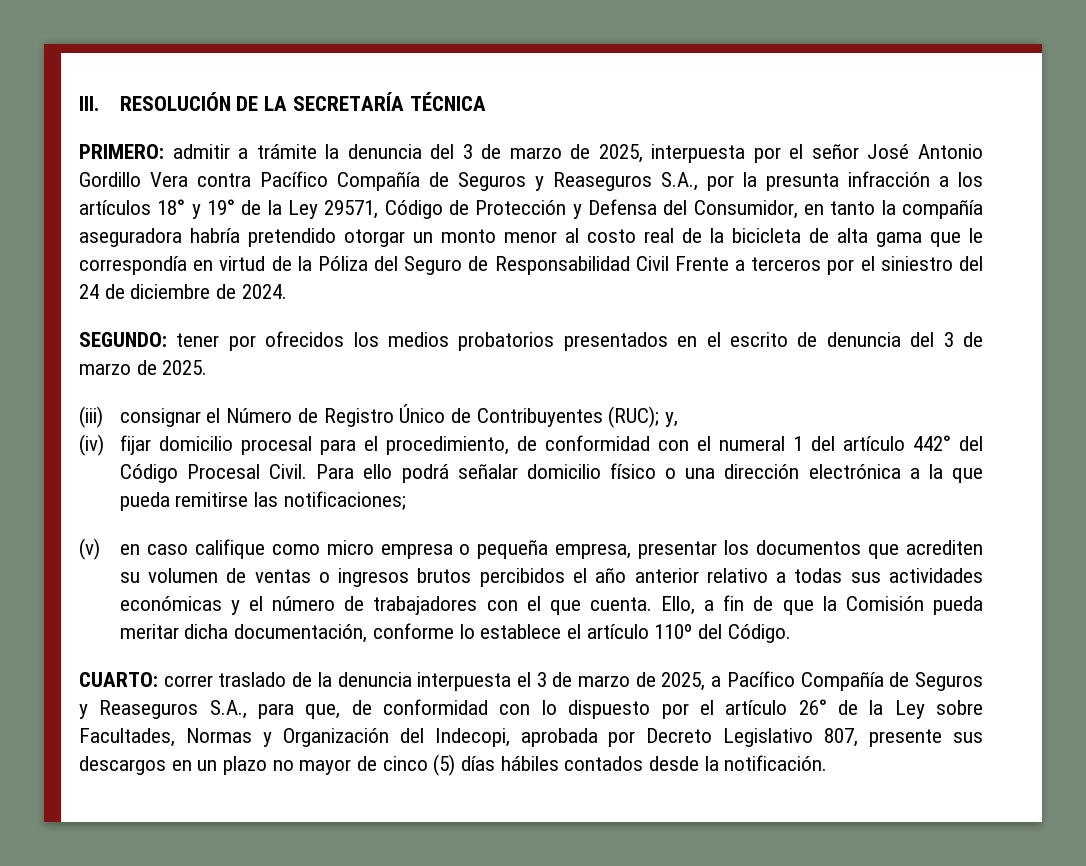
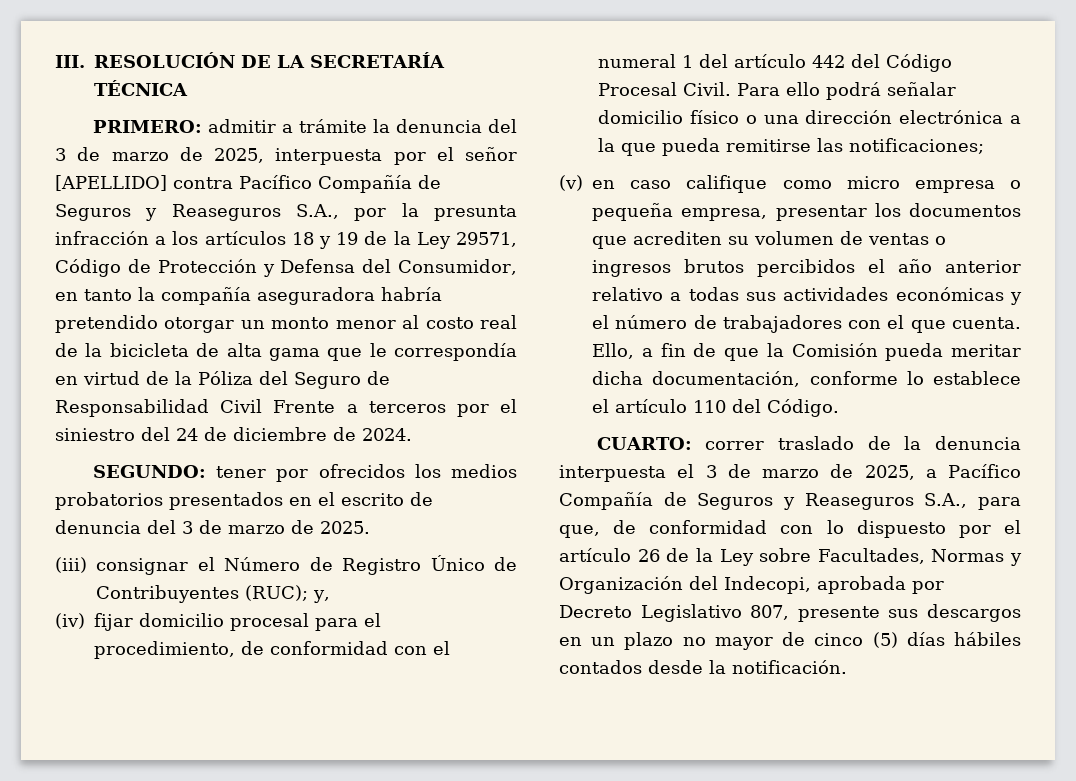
- admitir a trámite la denuncia del 3 de marzo de 2025, interpuesta por el señor José Antonio Gordillo Vera contra Pacífico Compañía de Seguros y Reaseguros S.A., por la presunta infracción a los artículos 18° y 19° de la Ley 29571, Código de Protección y Defensa del Consumidor, en tanto la compañía aseguradora habría pretendido otorgar un monto menor al costo real de la bicicleta de alta gama que le correspondía en virtud de la Póliza del Seguro de Responsabilidad Civil Frente a terceros por el siniestro del 24 de diciembre de 2024.
+ admitir a trámite la denuncia del 3 de marzo de 2025, interpuesta por el señor [APELLIDO] contra Pacífico Compañía de Seguros y Reaseguros S.A., por la presunta infracción a los artículos 18 y 19 de la Ley 29571, Código de Protección y Defensa del Consumidor, en tanto la compañía aseguradora habría pretendido otorgar un monto menor al costo real de la bicicleta de alta gama que le correspondía en virtud de la Póliza del Seguro de Responsabilidad Civil Frente a terceros por el siniestro del 24 de diciembre de 2024.
- (iv) fijar domicilio procesal para el procedimiento, de conformidad con el numeral 1 del artículo 442° del Código Procesal Civil.
+ (iv) fijar domicilio procesal para el procedimiento, de conformidad con el numeral 1 del artículo 442 del Código Procesal Civil.
- Ello, a fin de que la Comisión pueda meritar dicha documentación, conforme lo establece el artículo 110º del Código.
+ Ello, a fin de que la Comisión pueda meritar dicha documentación, conforme lo establece el artículo 110 del Código.
- correr traslado de la denuncia interpuesta el 3 de marzo de 2025, a Pacífico Compañía de Seguros y Reaseguros S.A., para que, de conformidad con lo dispuesto por el artículo 26° de la Ley sobre Facultades, Normas y Organización del Indecopi, aprobada por Decreto Legislativo 807, presente sus descargos en un plazo no mayor de cinco (5) días hábiles contados desde la notificación.
+ correr traslado de la denuncia interpuesta el 3 de marzo de 2025, a Pacífico Compañía de Seguros y Reaseguros S.A., para que, de conformidad con lo dispuesto por el artículo 26 de la Ley sobre Facultades, Normas y Organización del Indecopi, aprobada por Decreto Legislativo 807, presente sus descargos en un plazo no mayor de cinco (5) días hábiles contados desde la notificación.

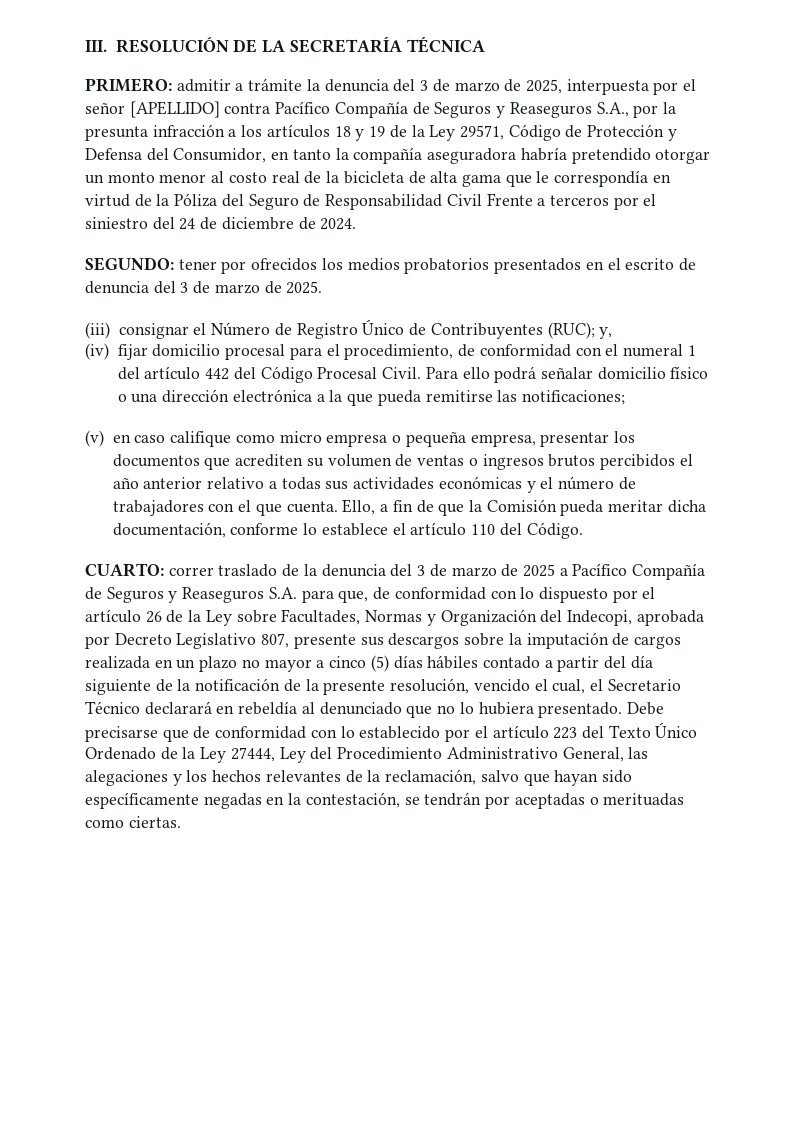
- CUARTO: correr traslado de la denuncia interpuesta el 3 de marzo de 2025, a Pacífico Compañía de Seguros y Reaseguros S.A., para que, de conformidad con lo dispuesto por el artículo 26 de la Ley sobre Facultades, Normas y Organización del Indecopi, aprobada por Decreto Legislativo 807, presente sus descargos en un plazo no mayor de cinco (5) días hábiles contados desde la notificación.
+ CUARTO: correr traslado de la denuncia del 3 de marzo de 2025 a Pacífico Compañía de Seguros y Reaseguros S.A. para que, de conformidad con lo dispuesto por el artículo 26 de la Ley sobre Facultades, Normas y Organización del Indecopi, aprobada por Decreto Legislativo 807, presente sus descargos sobre la imputación de cargos realizada en un plazo no mayor a cinco (5) días hábiles contado a partir del día siguiente de la notificación de la presente resolución, vencido el cual, el Secretario Técnico declarará en rebeldía al denunciado que no lo hubiera presentado. Debe precisarse que de conformidad con lo establecido por el artículo 223 del Texto Único Ordenado de la Ley 27444, Ley del Procedimiento Administrativo General, las alegaciones y los hechos relevantes de la reclamación, salvo que hayan sido específicamente negadas en la contestación, se tendrán por aceptadas o merituadas como ciertas.

